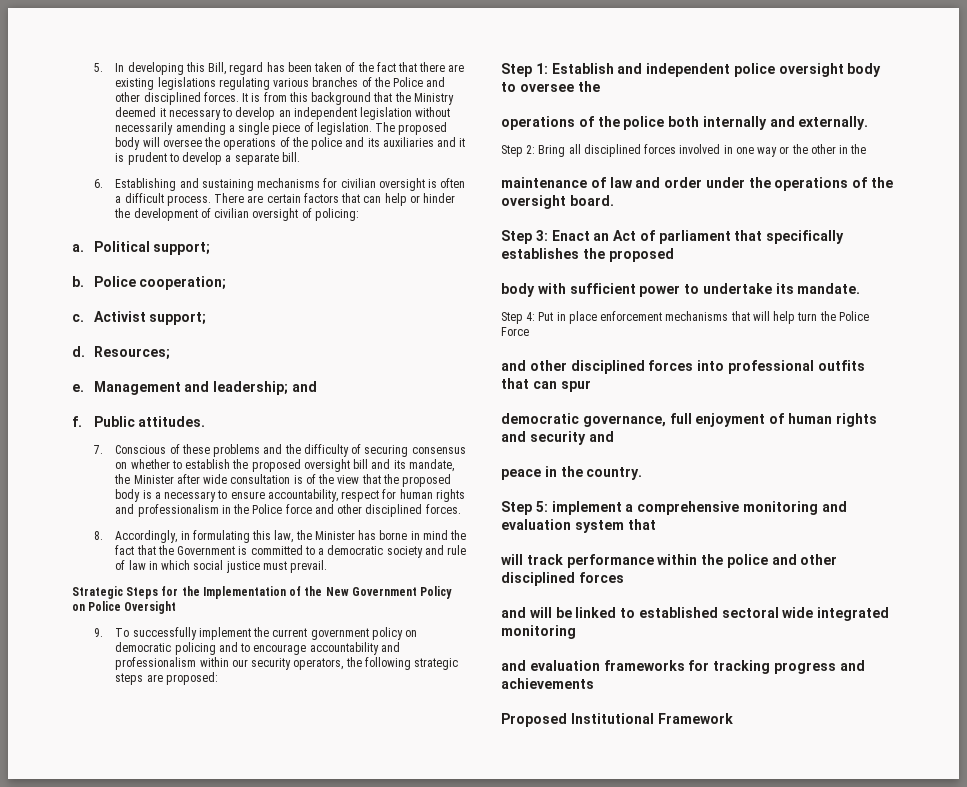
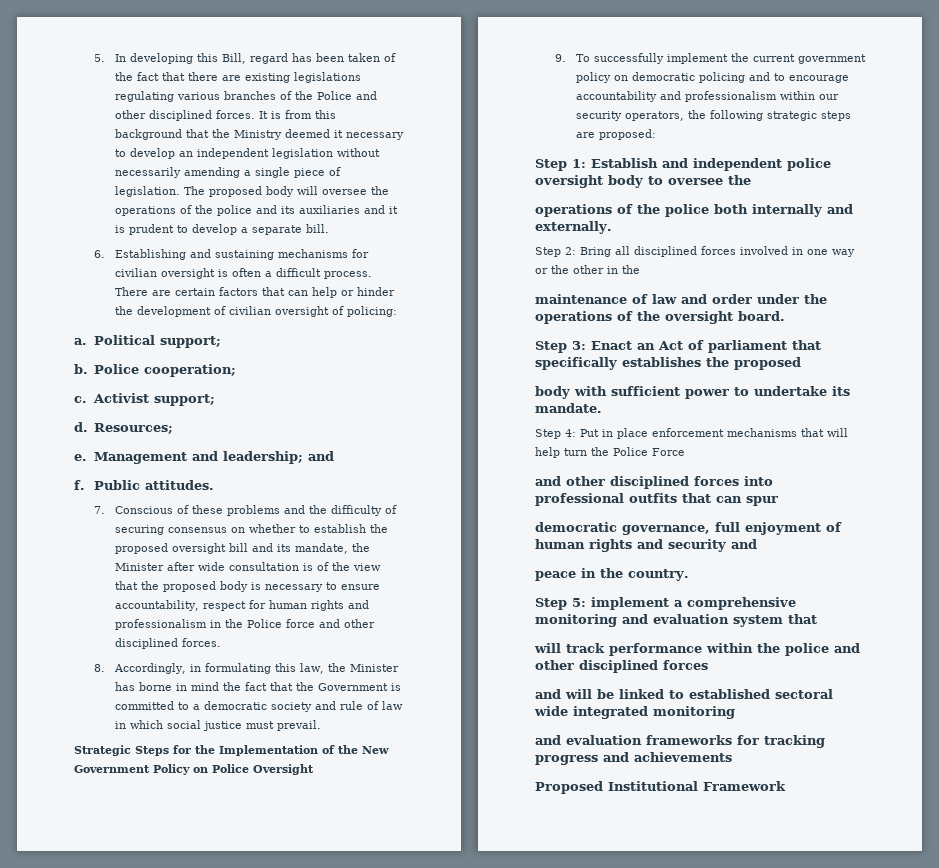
- 7. Conscious of these problems and the difficulty of securing consensus on whether to establish the proposed oversight bill and its mandate, the Minister after wide consultation is of the view that the proposed body is a necessary to ensure accountability, respect for human rights and professionalism in the Police force and other disciplined forces.
+ 7. Conscious of these problems and the difficulty of securing consensus on whether to establish the proposed oversight bill and its mandate, the Minister after wide consultation is of the view that the proposed body is necessary to ensure accountability, respect for human rights and professionalism in the Police force and other disciplined forces.

